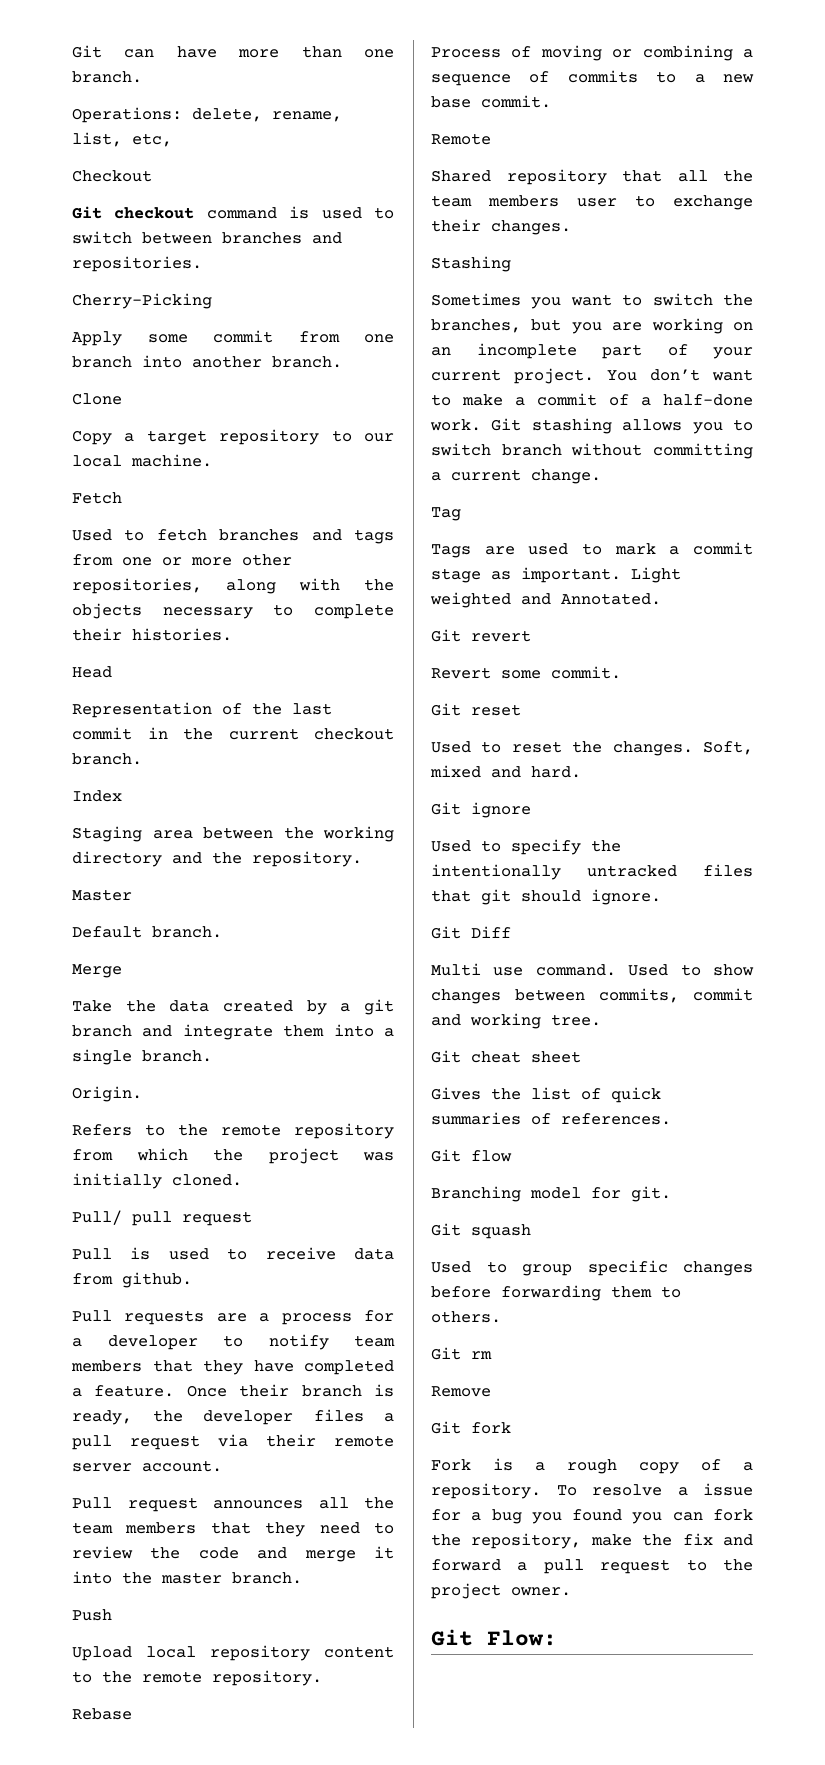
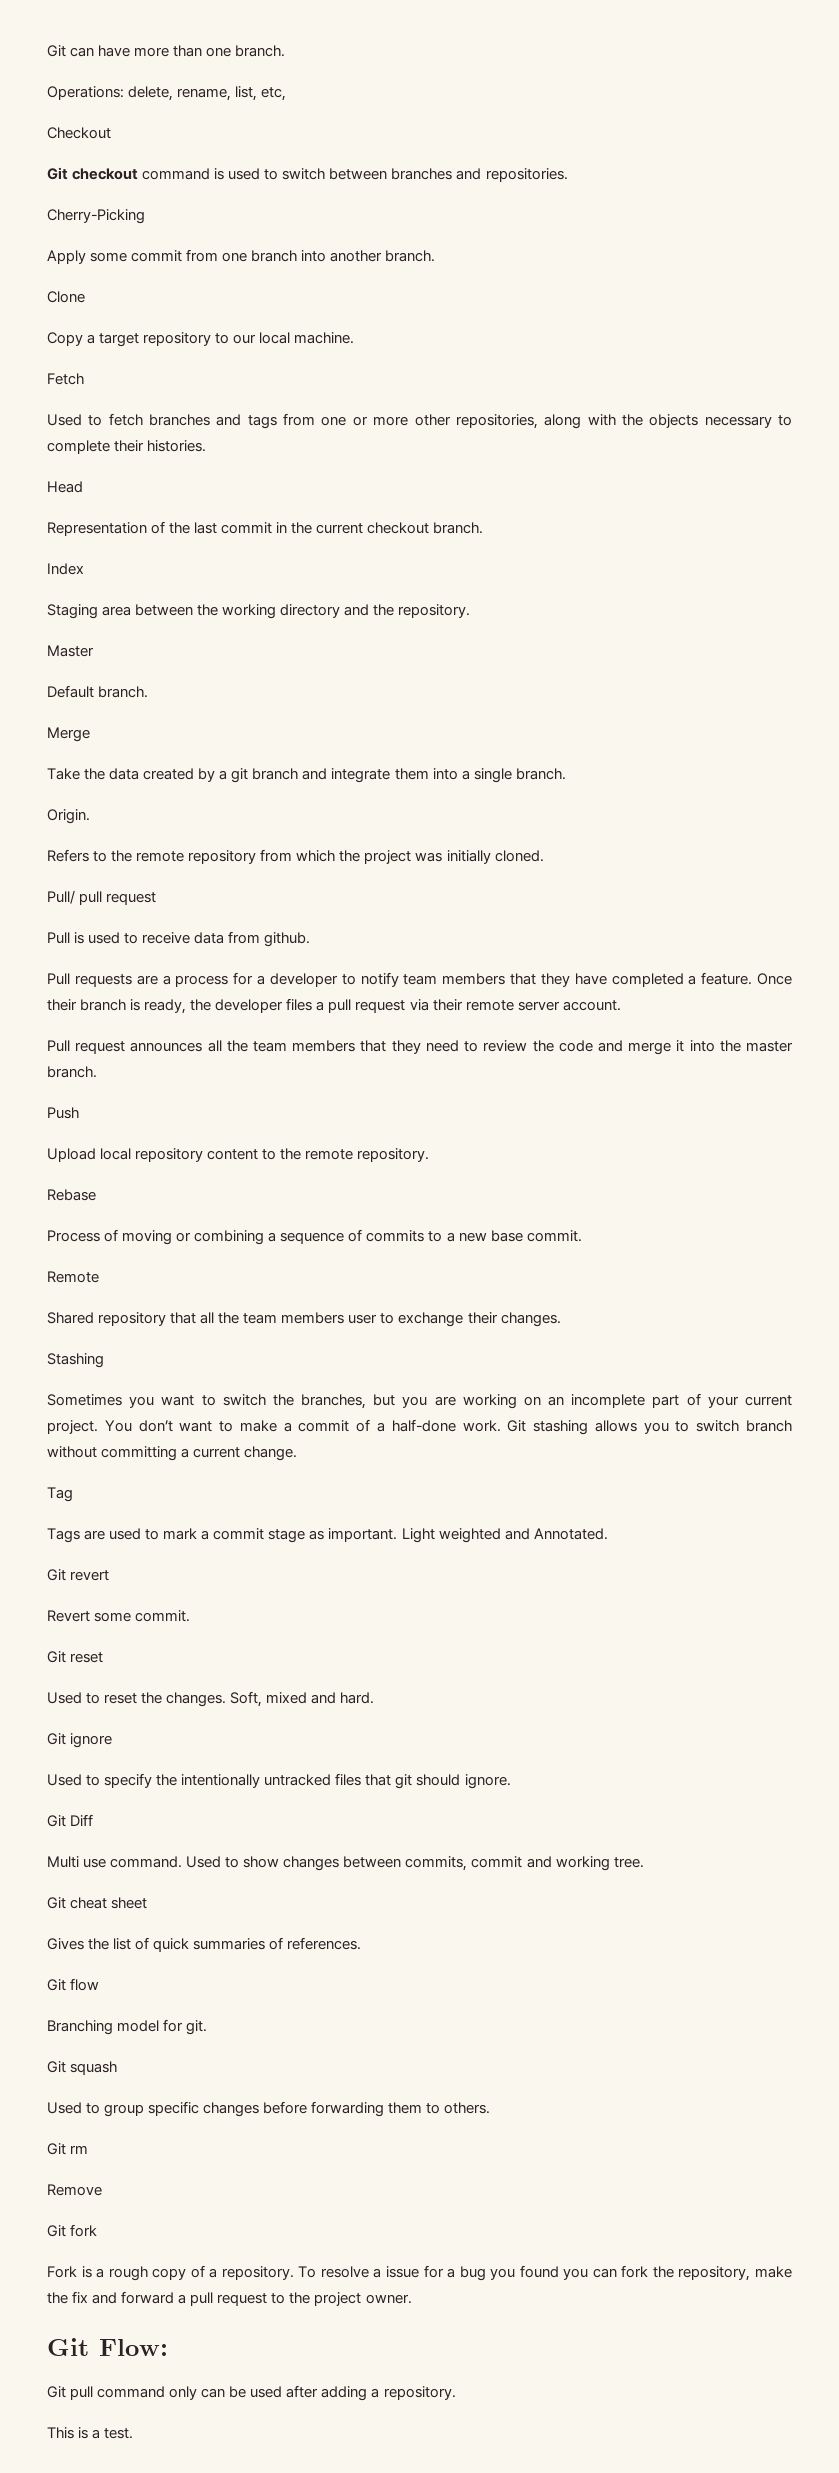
+ Git pull command only can be used after adding a repository.
+ This is a test.

